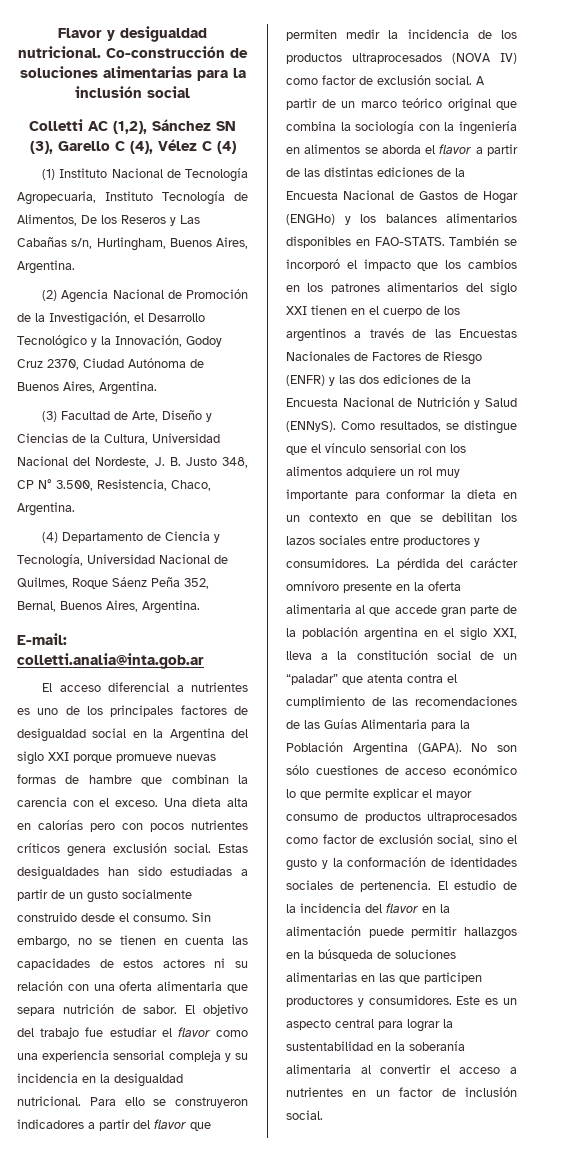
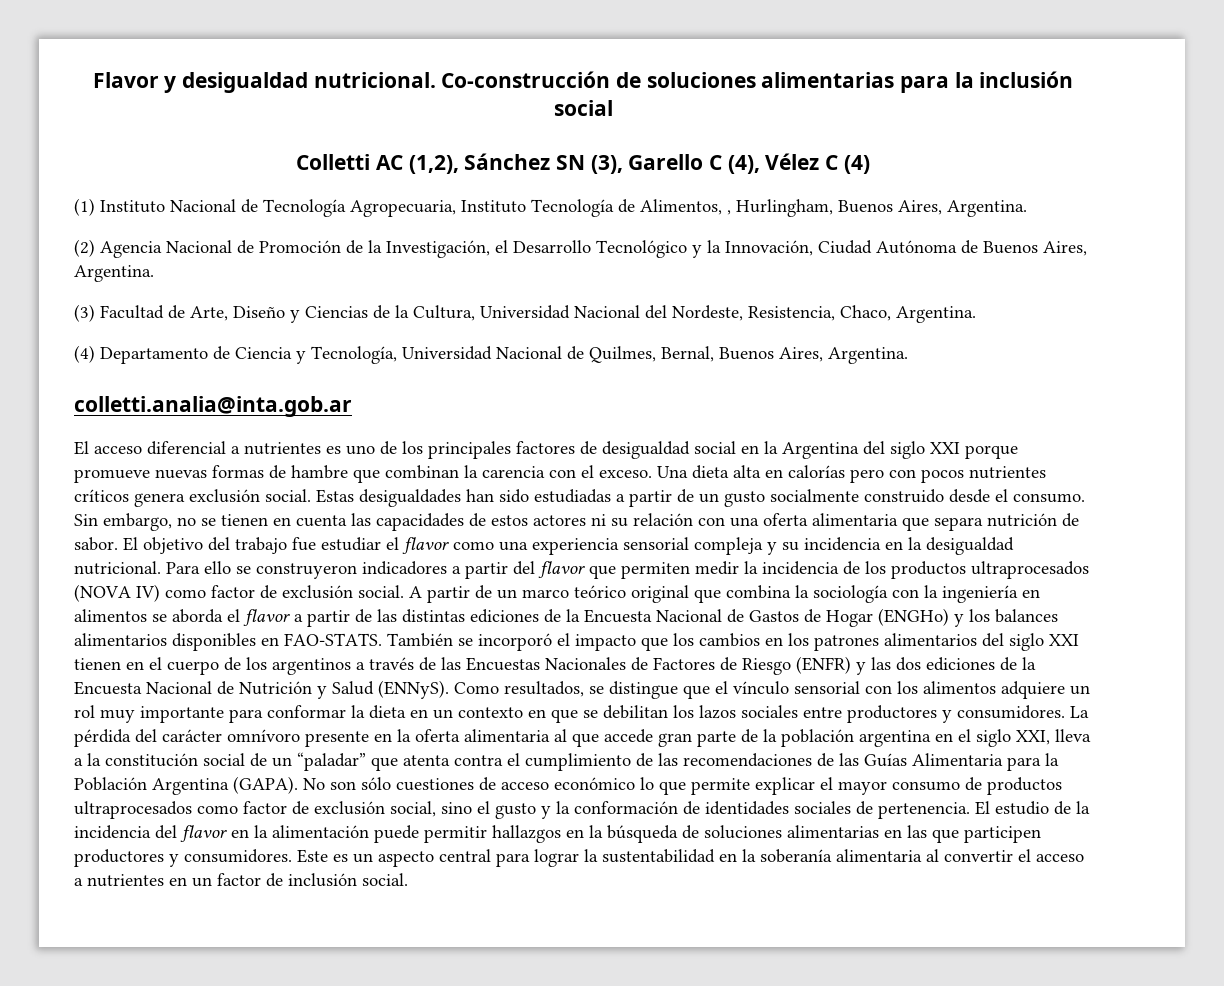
- (1) Instituto Nacional de Tecnología Agropecuaria, Instituto Tecnología de Alimentos, De los Reseros y Las Cabañas s/n, Hurlingham, Buenos Aires, Argentina.
+ (1) Instituto Nacional de Tecnología Agropecuaria, Instituto Tecnología de Alimentos, , Hurlingham, Buenos Aires, Argentina.
- (2) Agencia Nacional de Promoción de la Investigación, el Desarrollo Tecnológico y la Innovación, Godoy Cruz 2370, Ciudad Autónoma de Buenos Aires, Argentina.
+ (2) Agencia Nacional de Promoción de la Investigación, el Desarrollo Tecnológico y la Innovación, Ciudad Autónoma de Buenos Aires, Argentina.
- (3) Facultad de Arte, Diseño y Ciencias de la Cultura, Universidad Nacional del Nordeste, J. B. Justo 348, CP N° 3.500, Resistencia, Chaco, Argentina.
+ (3) Facultad de Arte, Diseño y Ciencias de la Cultura, Universidad Nacional del Nordeste, Resistencia, Chaco, Argentina.
- (4) Departamento de Ciencia y Tecnología, Universidad Nacional de Quilmes, Roque Sáenz Peña 352, Bernal, Buenos Aires, Argentina.
+ (4) Departamento de Ciencia y Tecnología, Universidad Nacional de Quilmes, Bernal, Buenos Aires, Argentina.
- E-mail: colletti.analia@inta.gob.ar
+ colletti.analia@inta.gob.ar

